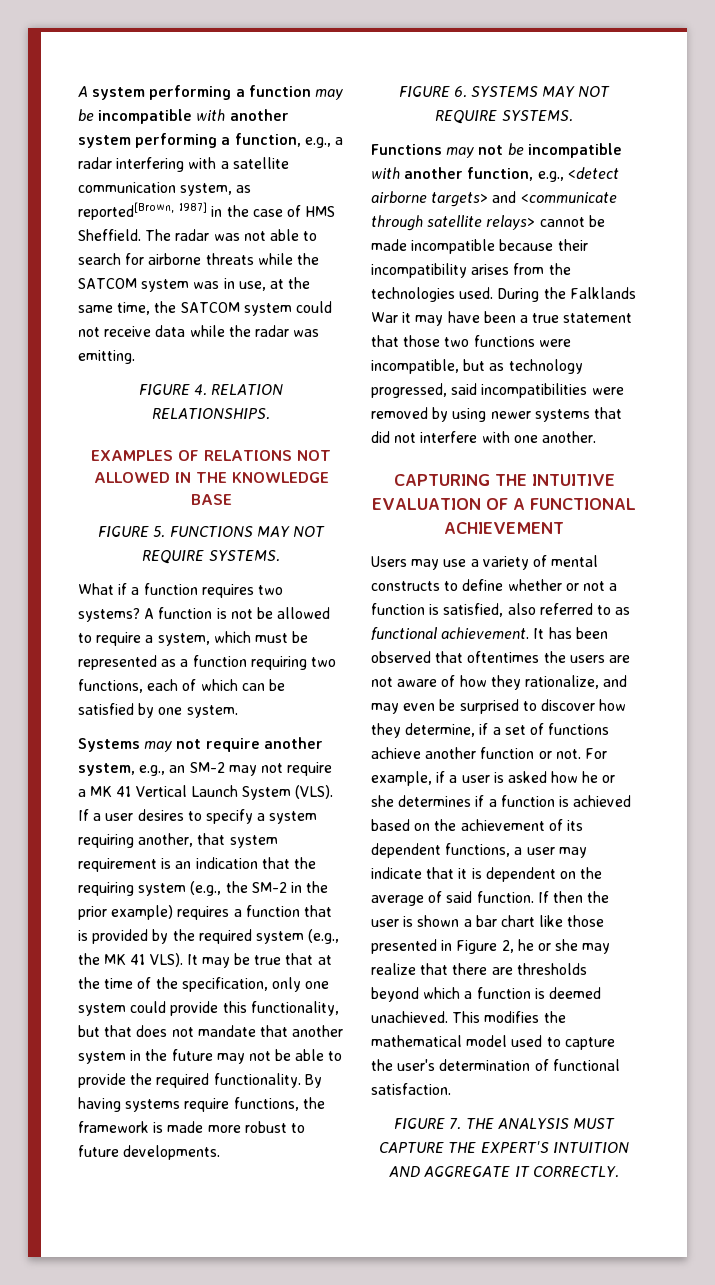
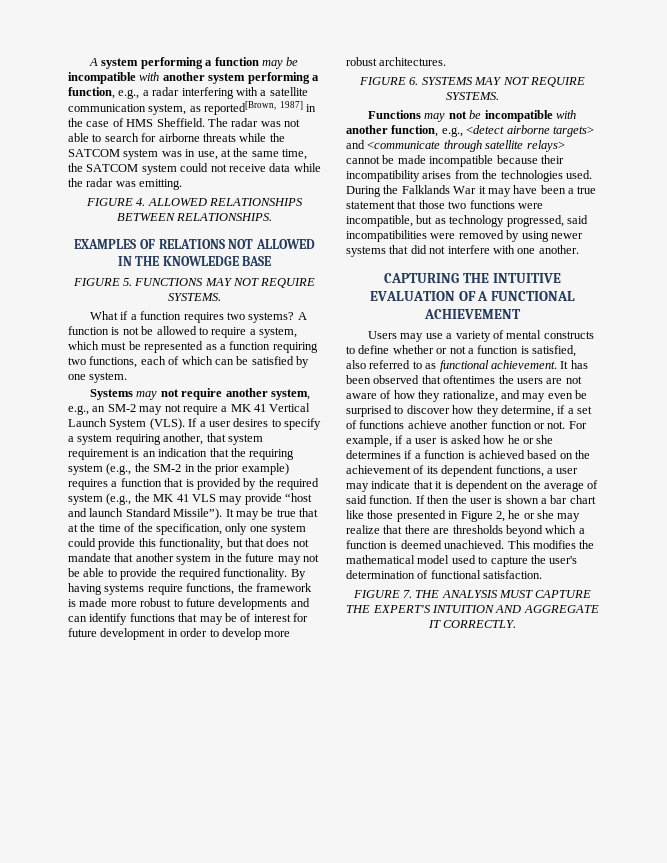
- FIGURE 4. RELATION RELATIONSHIPS.
+ FIGURE 4. ALLOWED RELATIONSHIPS BETWEEN RELATIONSHIPS.
- If a user desires to specify a system requiring another, that system requirement is an indication that the requiring system (e.g., the SM-2 in the prior example) requires a function that is provided by the required system (e.g., the MK 41 VLS).
+ If a user desires to specify a system requiring another, that system requirement is an indication that the requiring system (e.g., the SM-2 in the prior example) requires a function that is provided by the required system (e.g., the MK 41 VLS may provide “host and launch Standard Missile”).
- By having systems require functions, the framework is made more robust to future developments.
+ By having systems require functions, the framework is made more robust to future developments and can identify functions that may be of interest for future development in order to develop more robust architectures.

